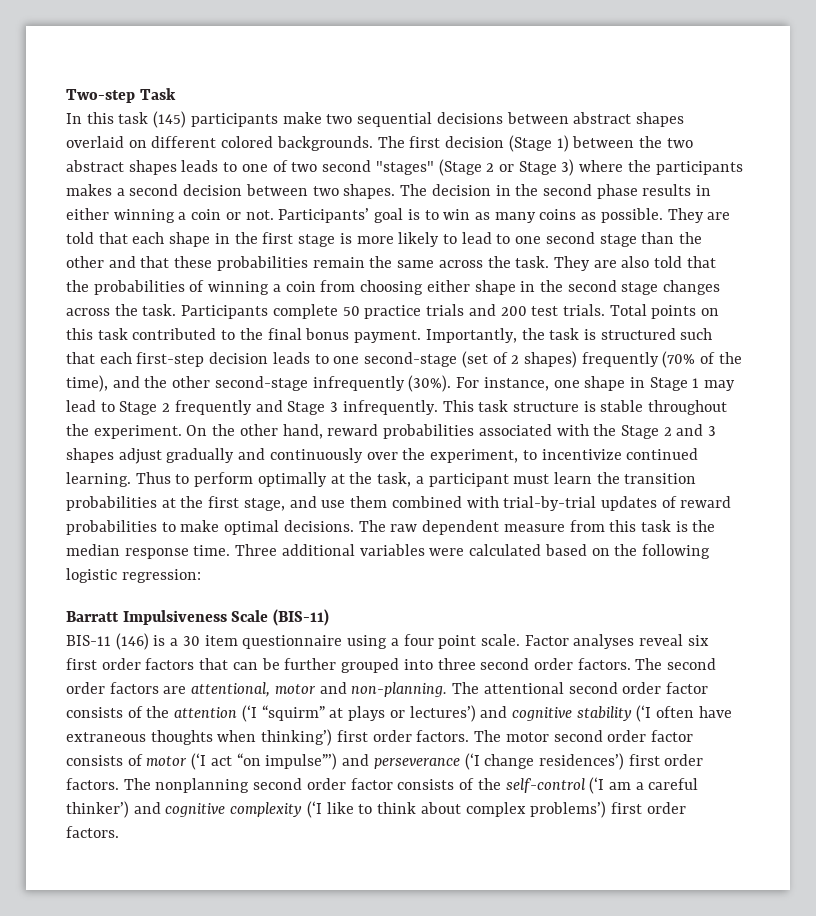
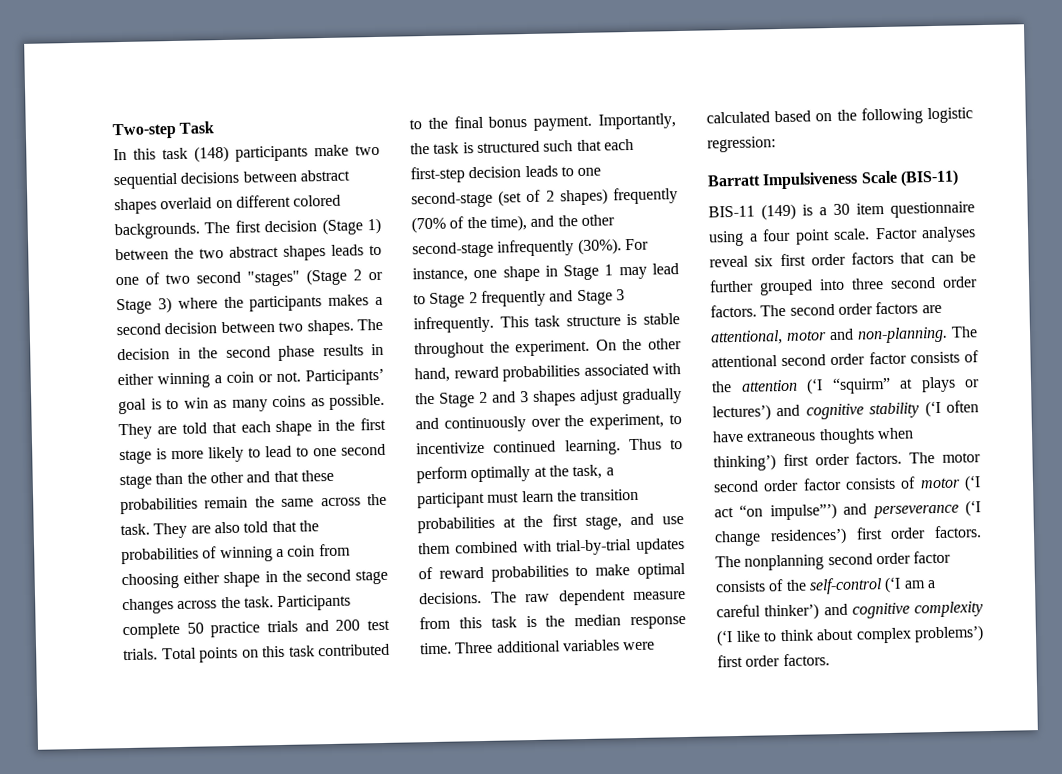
- In this task (145) participants make two sequential decisions between abstract shapes overlaid on different colored backgrounds.
+ In this task (148) participants make two sequential decisions between abstract shapes overlaid on different colored backgrounds.
- BIS-11 (146) is a 30 item questionnaire using a four point scale.
+ BIS-11 (149) is a 30 item questionnaire using a four point scale.

